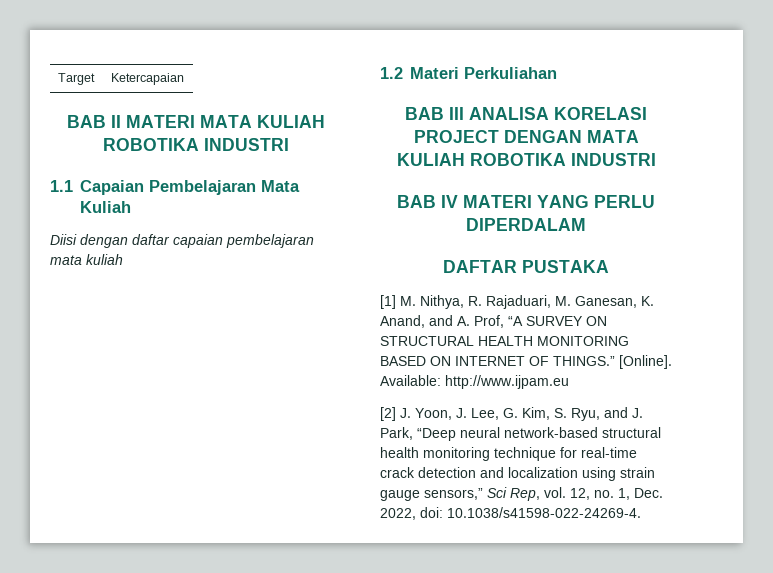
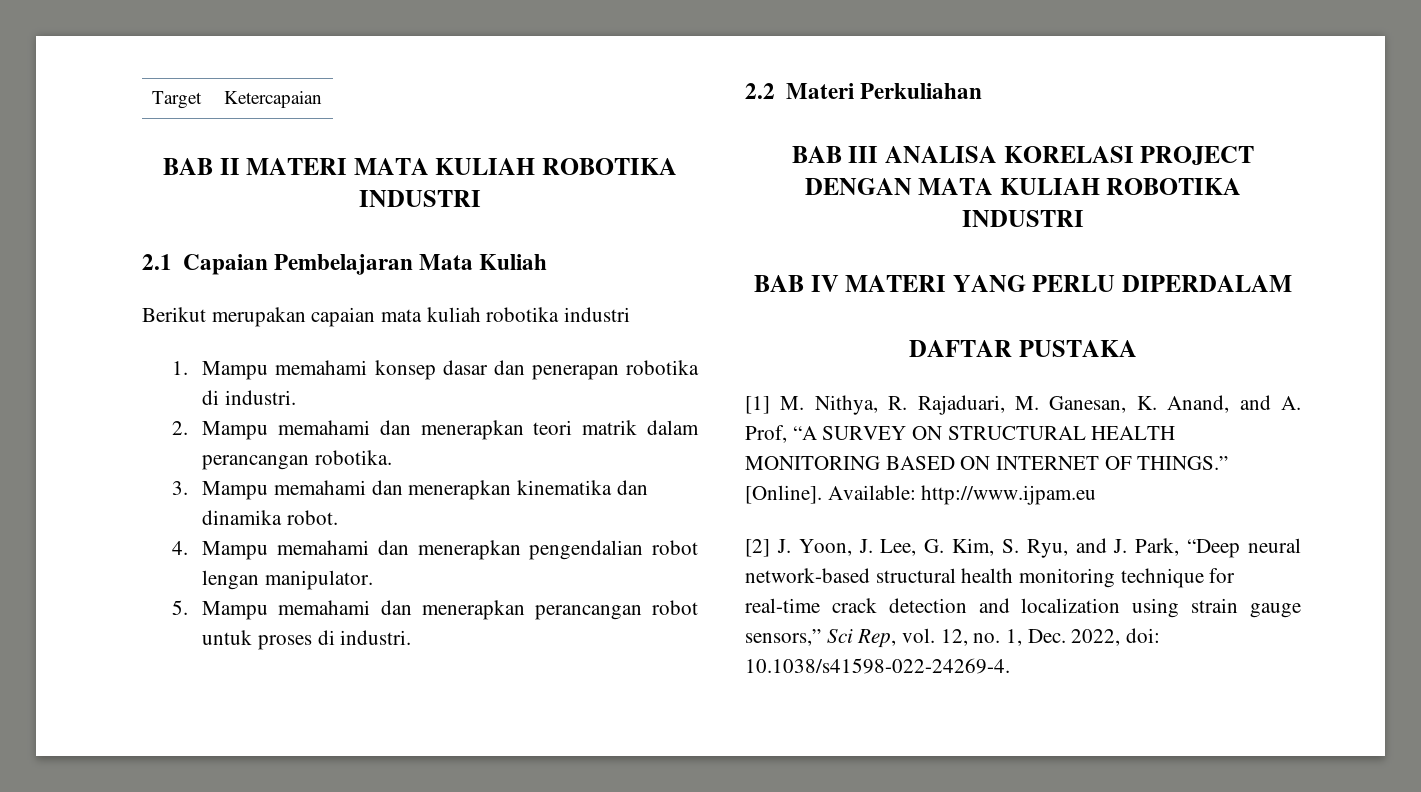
- 1.1 Capaian Pembelajaran Mata Kuliah
+ 2.1 Capaian Pembelajaran Mata Kuliah
- Diisi dengan daftar capaian pembelajaran mata kuliah
- 1.2 Materi Perkuliahan
+ Berikut merupakan capaian mata kuliah robotika industri
+ 1. Mampu memahami konsep dasar dan penerapan robotika di industri.
+ 2. Mampu memahami dan menerapkan teori matrik dalam perancangan robotika.
+ 3. Mampu memahami dan menerapkan kinematika dan dinamika robot.
+ 4. Mampu memahami dan menerapkan pengendalian robot lengan manipulator.
+ 5. Mampu memahami dan menerapkan perancangan robot untuk proses di industri.
+ 2.2 Materi Perkuliahan

